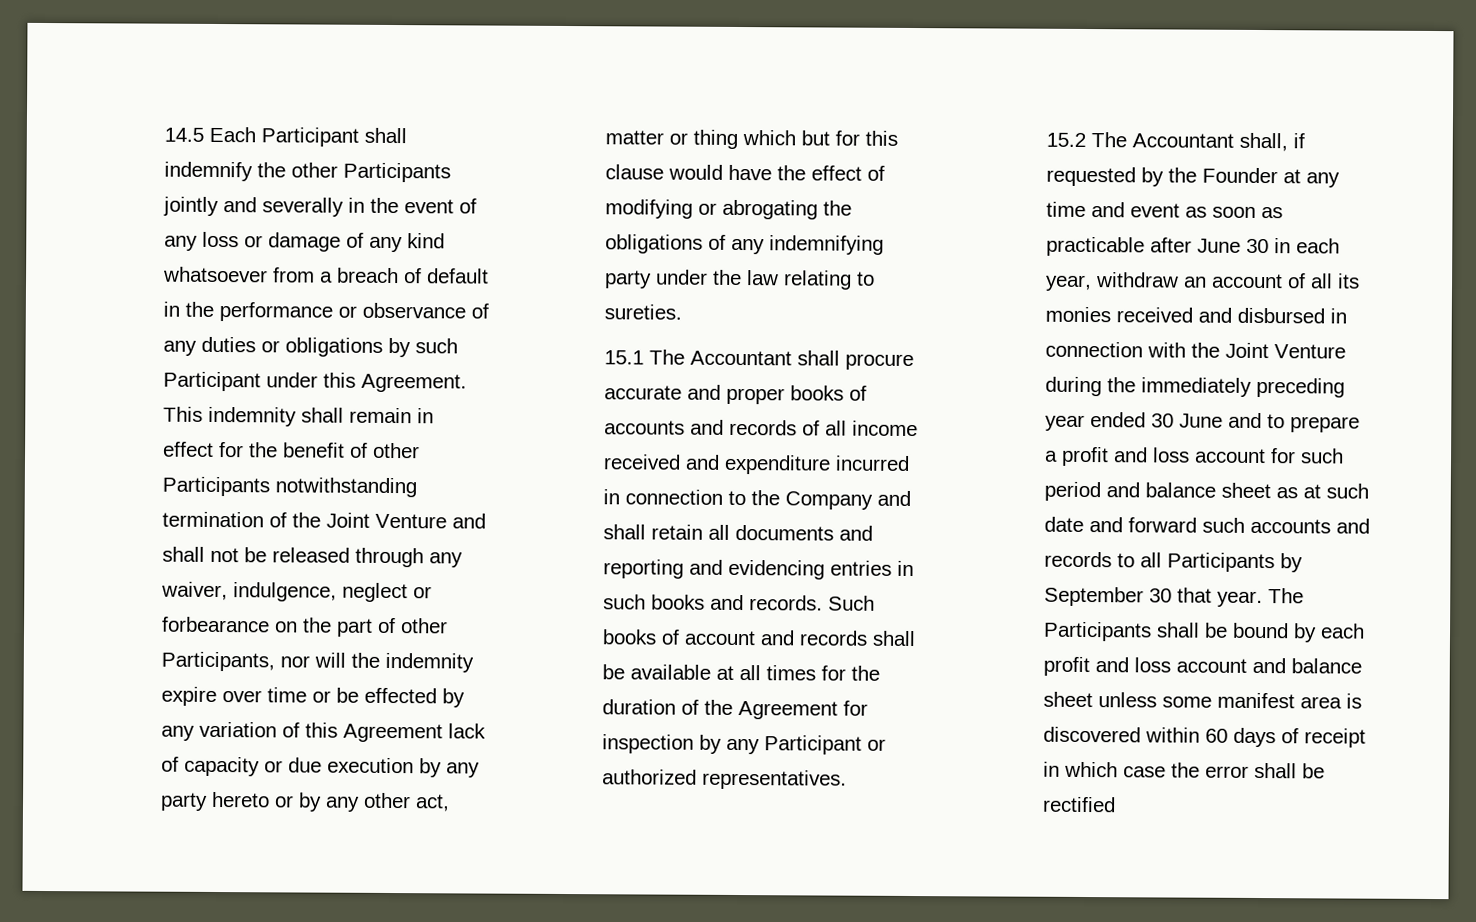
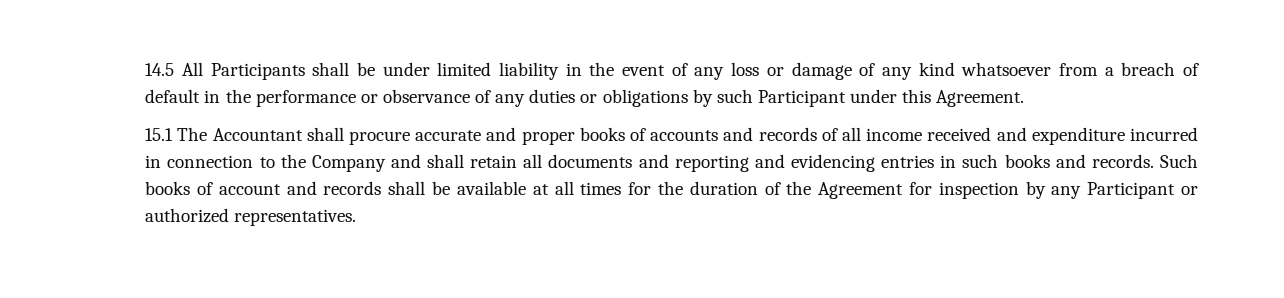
- 14.5 Each Participant shall indemnify the other Participants jointly and severally in the event of any loss or damage of any kind whatsoever from a breach of default in the performance or observance of any duties or obligations by such Participant under this Agreement. This indemnity shall remain in effect for the benefit of other Participants notwithstanding termination of the Joint Venture and shall not be released through any waiver, indulgence, neglect or forbearance on the part of other Participants, nor will the indemnity expire over time or be effected by any variation of this Agreement lack of capacity or due execution by any party hereto or by any other act, matter or thing which but for this clause would have the effect of modifying or abrogating the obligations of any indemnifying party under the law relating to sureties.
+ 14.5 All Participants shall be under limited liability in the event of any loss or damage of any kind whatsoever from a breach of default in the performance or observance of any duties or obligations by such Participant under this Agreement.
- 15.2 The Accountant shall, if requested by the Founder at any time and event as soon as practicable after June 30 in each year, withdraw an account of all its monies received and disbursed in connection with the Joint Venture during the immediately preceding year ended 30 June and to prepare a profit and loss account for such period and balance sheet as at such date and forward such accounts and records to all Participants by September 30 that year. The Participants shall be bound by each profit and loss account and balance sheet unless some manifest area is discovered within 60 days of receipt in which case the error shall be rectified

